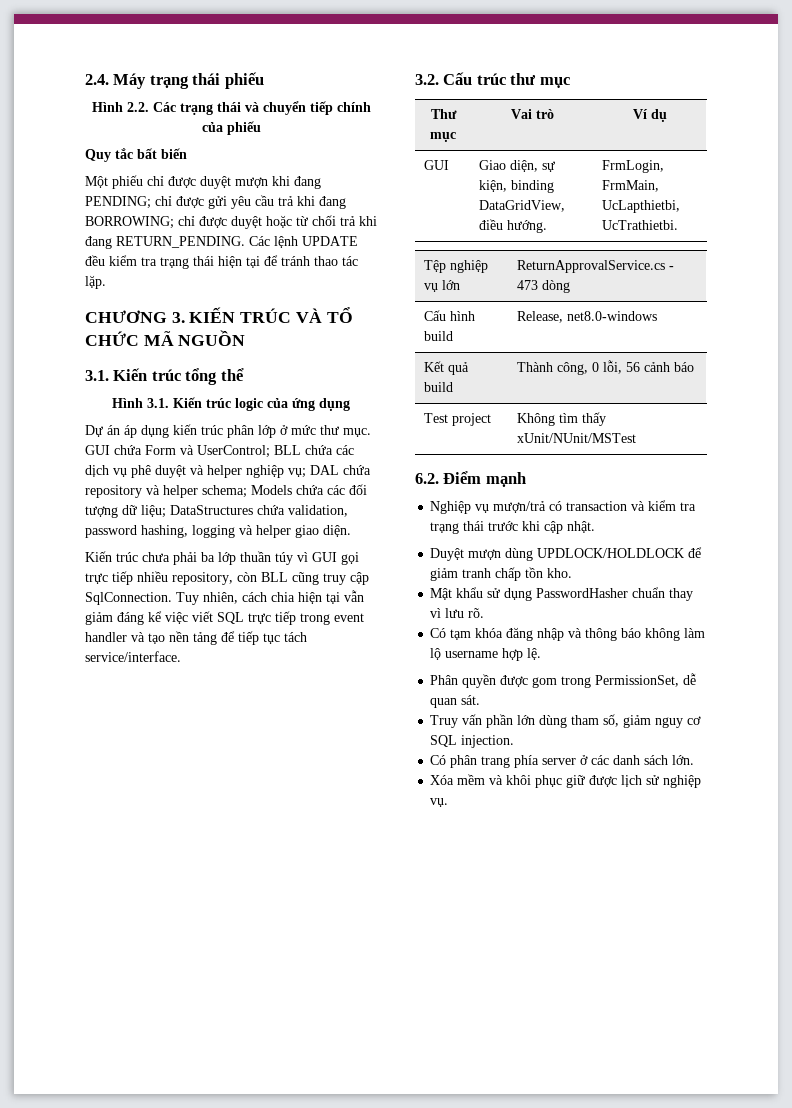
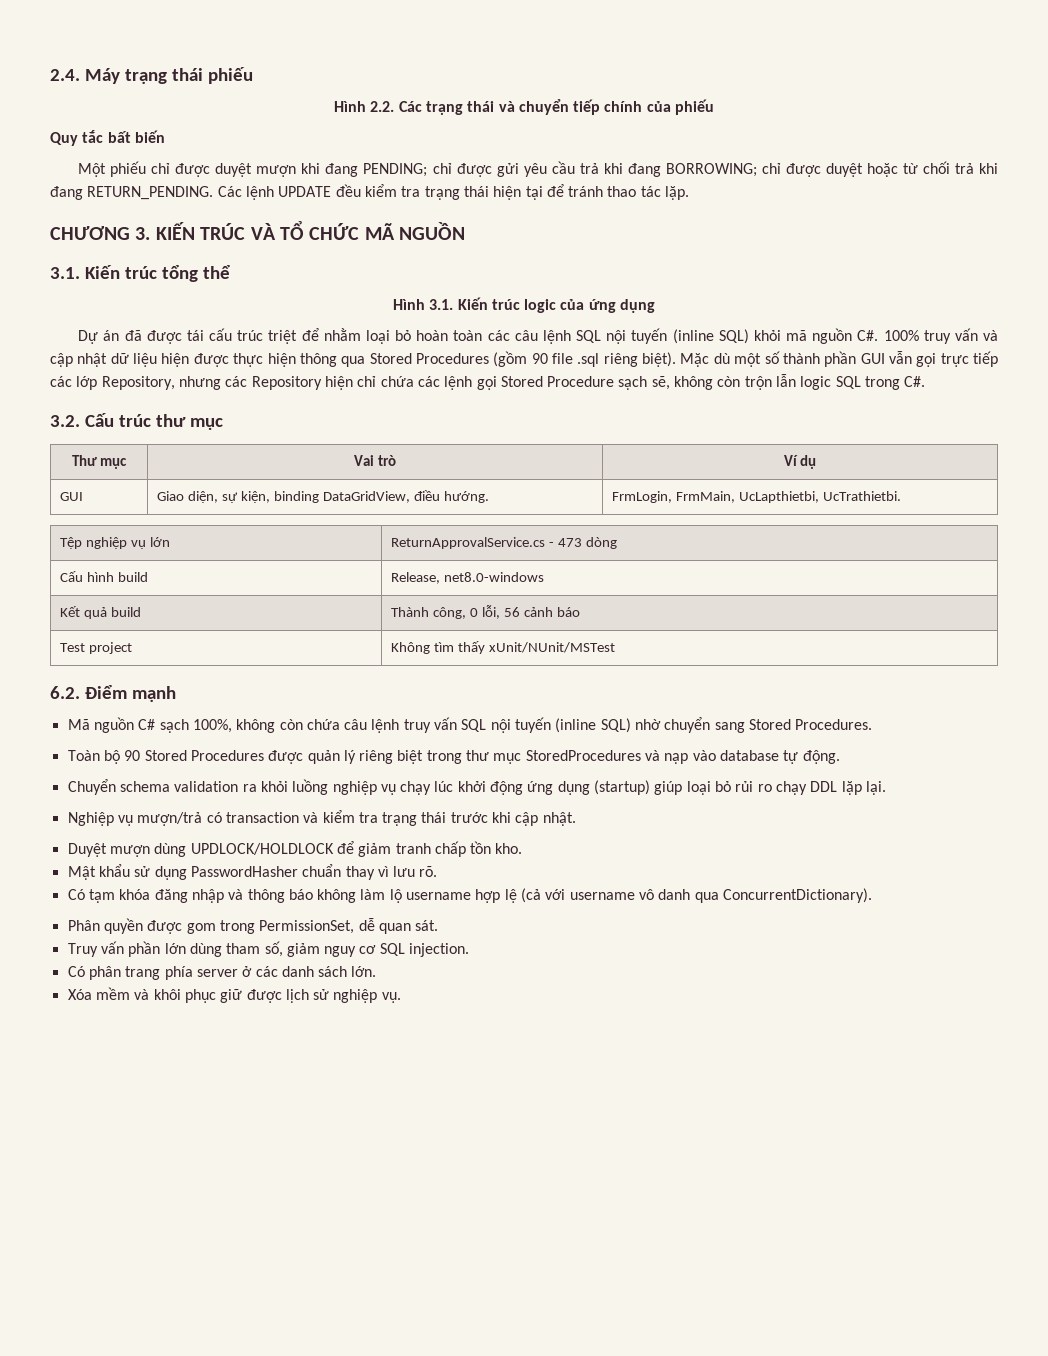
- Dự án áp dụng kiến trúc phân lớp ở mức thư mục. GUI chứa Form và UserControl; BLL chứa các dịch vụ phê duyệt và helper nghiệp vụ; DAL chứa repository và helper schema; Models chứa các đối tượng dữ liệu; DataStructures chứa validation, password hashing, logging và helper giao diện.
- Kiến trúc chưa phải ba lớp thuần túy vì GUI gọi trực tiếp nhiều repository, còn BLL cũng truy cập SqlConnection. Tuy nhiên, cách chia hiện tại vẫn giảm đáng kể việc viết SQL trực tiếp trong event handler và tạo nền tảng để tiếp tục tách service/interface.
+ Dự án đã được tái cấu trúc triệt để nhằm loại bỏ hoàn toàn các câu lệnh SQL nội tuyến (inline SQL) khỏi mã nguồn C#. 100% truy vấn và cập nhật dữ liệu hiện được thực hiện thông qua Stored Procedures (gồm 90 file .sql riêng biệt). Mặc dù một số thành phần GUI vẫn gọi trực tiếp các lớp Repository, nhưng các Repository hiện chỉ chứa các lệnh gọi Stored Procedure sạch sẽ, không còn trộn lẫn logic SQL trong C#.
+ Mã nguồn C# sạch 100%, không còn chứa câu lệnh truy vấn SQL nội tuyến (inline SQL) nhờ chuyển sang Stored Procedures.
+ Toàn bộ 90 Stored Procedures được quản lý riêng biệt trong thư mục StoredProcedures và nạp vào database tự động.
+ Chuyển schema validation ra khỏi luồng nghiệp vụ chạy lúc khởi động ứng dụng (startup) giúp loại bỏ rủi ro chạy DDL lặp lại.
- Có tạm khóa đăng nhập và thông báo không làm lộ username hợp lệ.
+ Có tạm khóa đăng nhập và thông báo không làm lộ username hợp lệ (cả với username vô danh qua ConcurrentDictionary).

